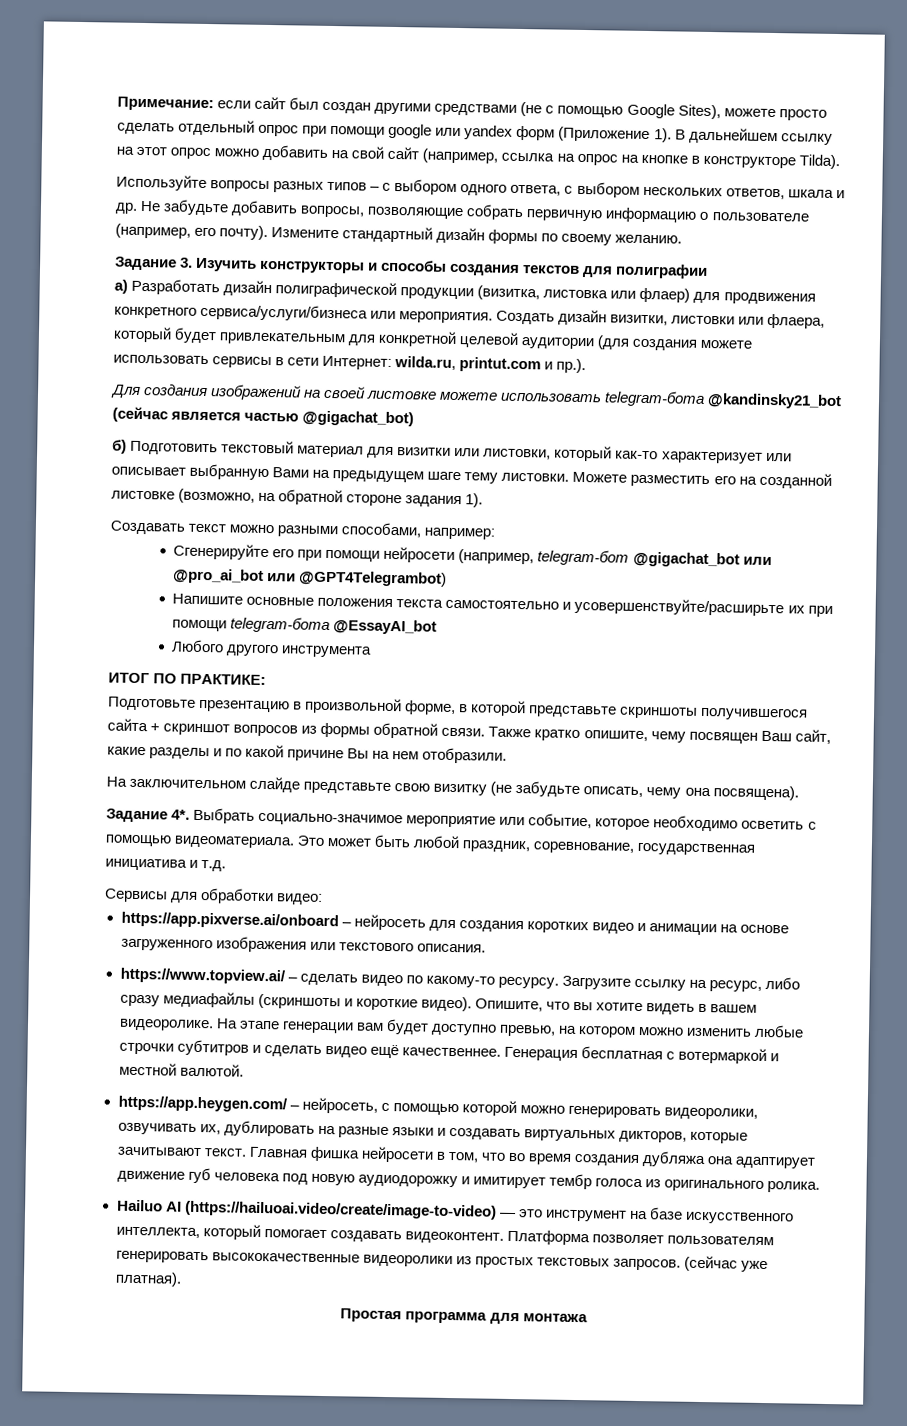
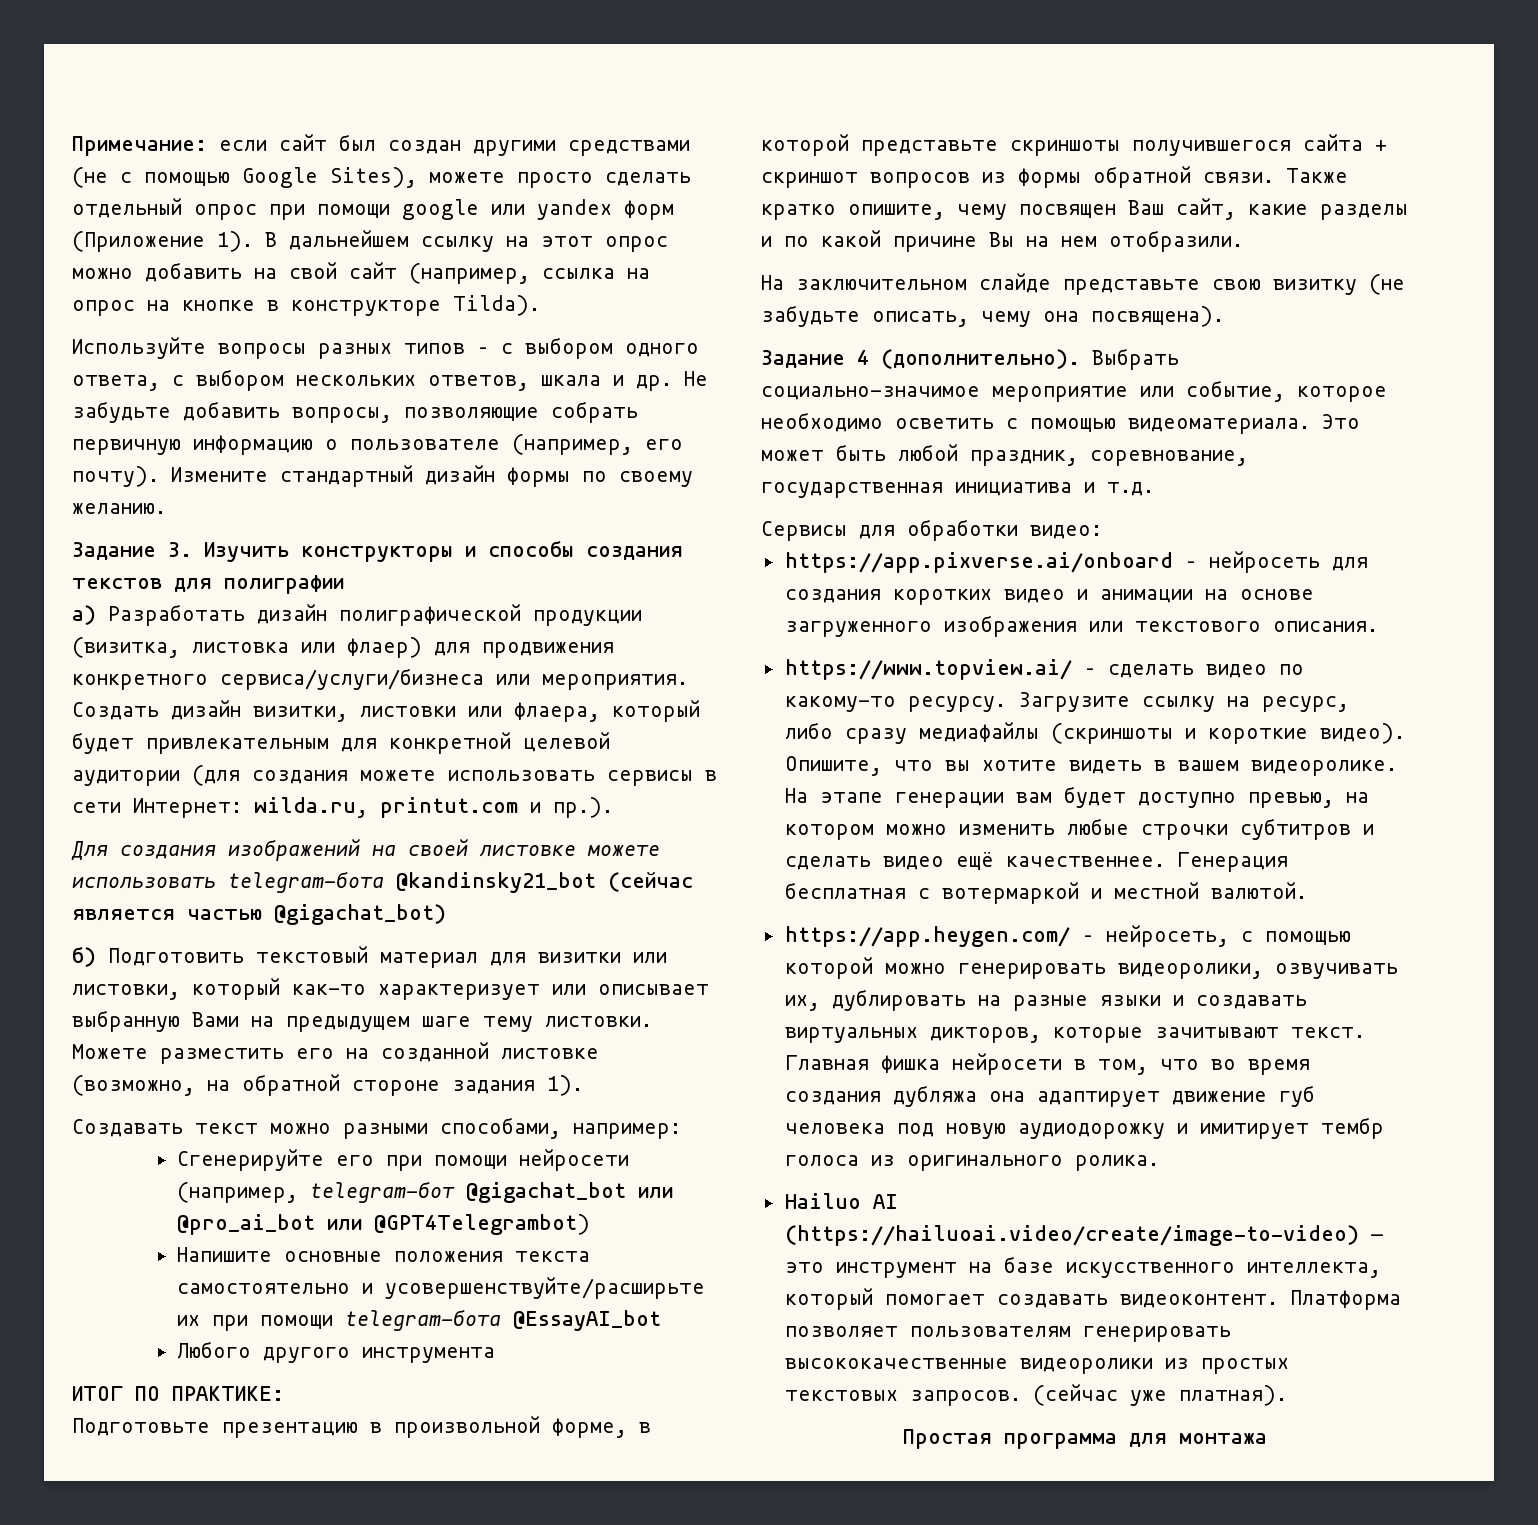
- Задание 4*.
+ Задание 4 (дополнительно).

